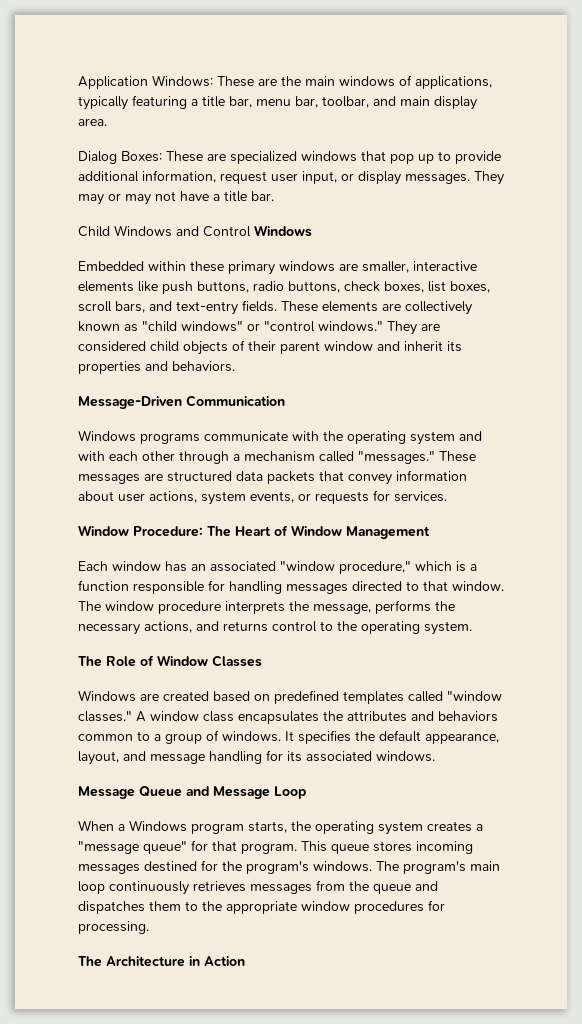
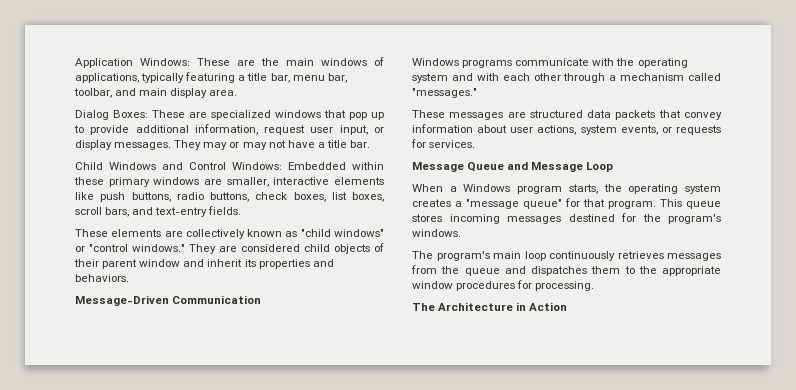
- Child Windows and Control Windows
- Embedded within these primary windows are smaller, interactive elements like push buttons, radio buttons, check boxes, list boxes, scroll bars, and text-entry fields. These elements are collectively known as "child windows" or "control windows."
+ Child Windows and Control Windows: Embedded within these primary windows are smaller, interactive elements like push buttons, radio buttons, check boxes, list boxes, scroll bars, and text-entry fields.
+ These elements are collectively known as "child windows" or "control windows."
- Windows programs communicate with the operating system and with each other through a mechanism called "messages." These messages are structured data packets that convey information about user actions, system events, or requests for services.
+ Windows programs communicate with the operating system and with each other through a mechanism called "messages."
+ These messages are structured data packets that convey information about user actions, system events, or requests for services.
- Window Procedure: The Heart of Window Management
- Each window has an associated "window procedure," which is a function responsible for handling messages directed to that window. The window procedure interprets the message, performs the necessary actions, and returns control to the operating system.
- The Role of Window Classes
- Windows are created based on predefined templates called "window classes." A window class encapsulates the attributes and behaviors common to a group of windows. It specifies the default appearance, layout, and message handling for its associated windows.
- This queue stores incoming messages destined for the program's windows. The program's main loop continuously retrieves messages from the queue and dispatches them to the appropriate window procedures for processing.
+ This queue stores incoming messages destined for the program's windows.
+ The program's main loop continuously retrieves messages from the queue and dispatches them to the appropriate window procedures for processing.

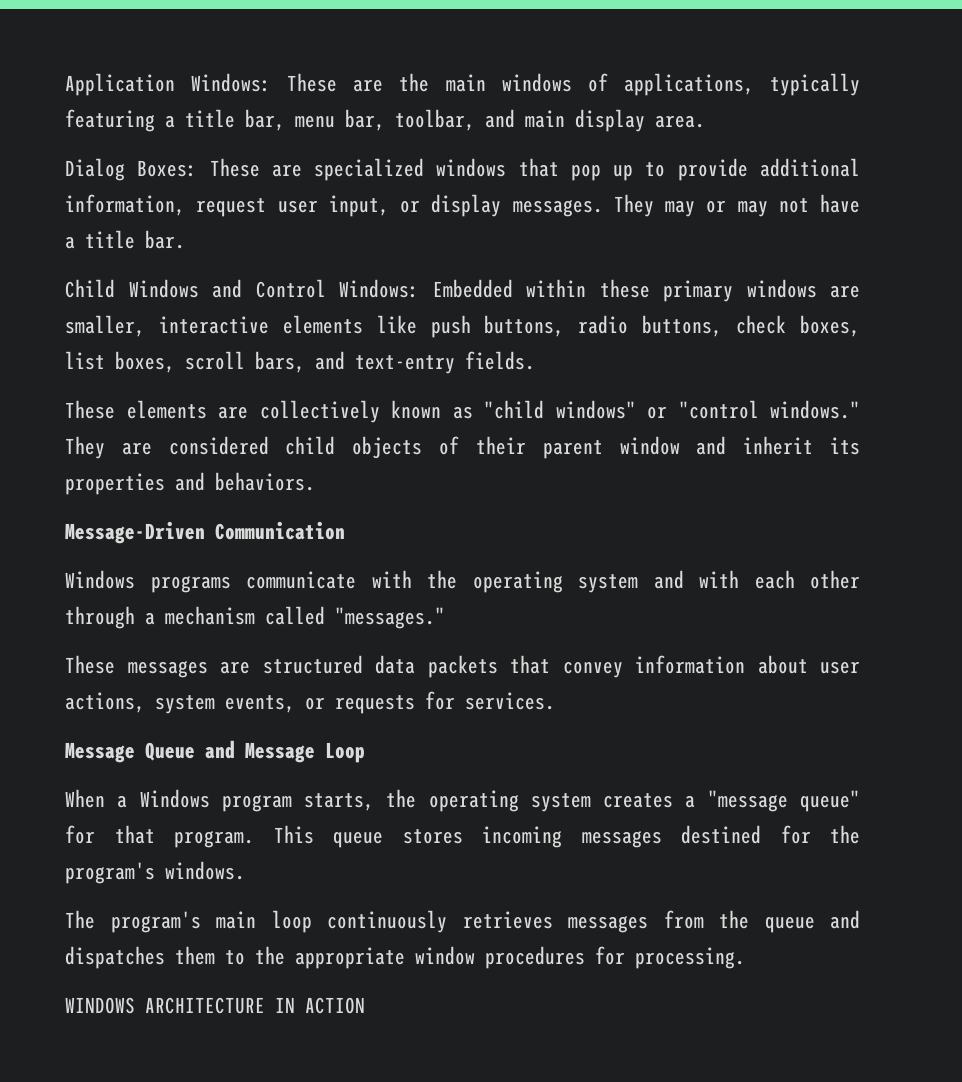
- The Architecture in Action
+ WINDOWS ARCHITECTURE IN ACTION

